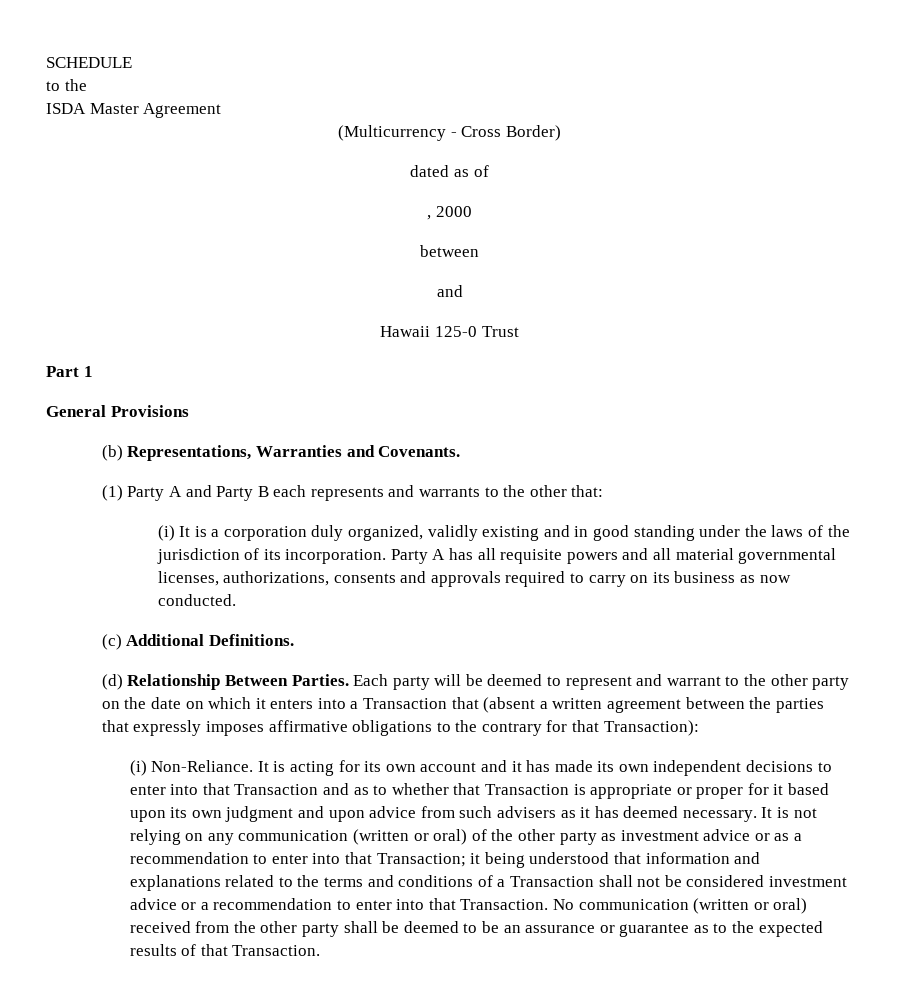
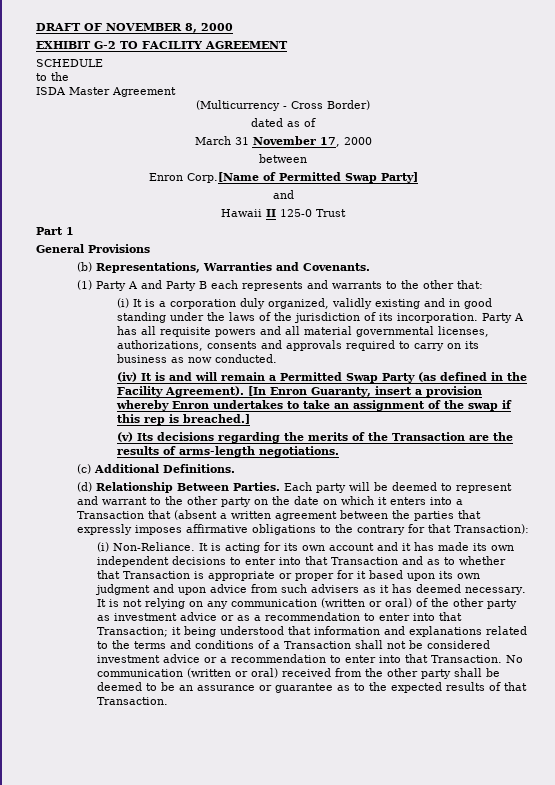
+ DRAFT OF NOVEMBER 8, 2000
+ EXHIBIT G-2 TO FACILITY AGREEMENT
- , 2000
+ March 31 November 17, 2000
  between
+ Enron Corp.[Name of Permitted Swap Party]
- Hawaii 125-0 Trust
+ Hawaii II 125-0 Trust
+ (iv) It is and will remain a Permitted Swap Party (as defined in the Facility Agreement). [In Enron Guaranty, insert a provision whereby Enron undertakes to take an assignment of the swap if this rep is breached.]
+ (v) Its decisions regarding the merits of the Transaction are the results of arms-length negotiations.

